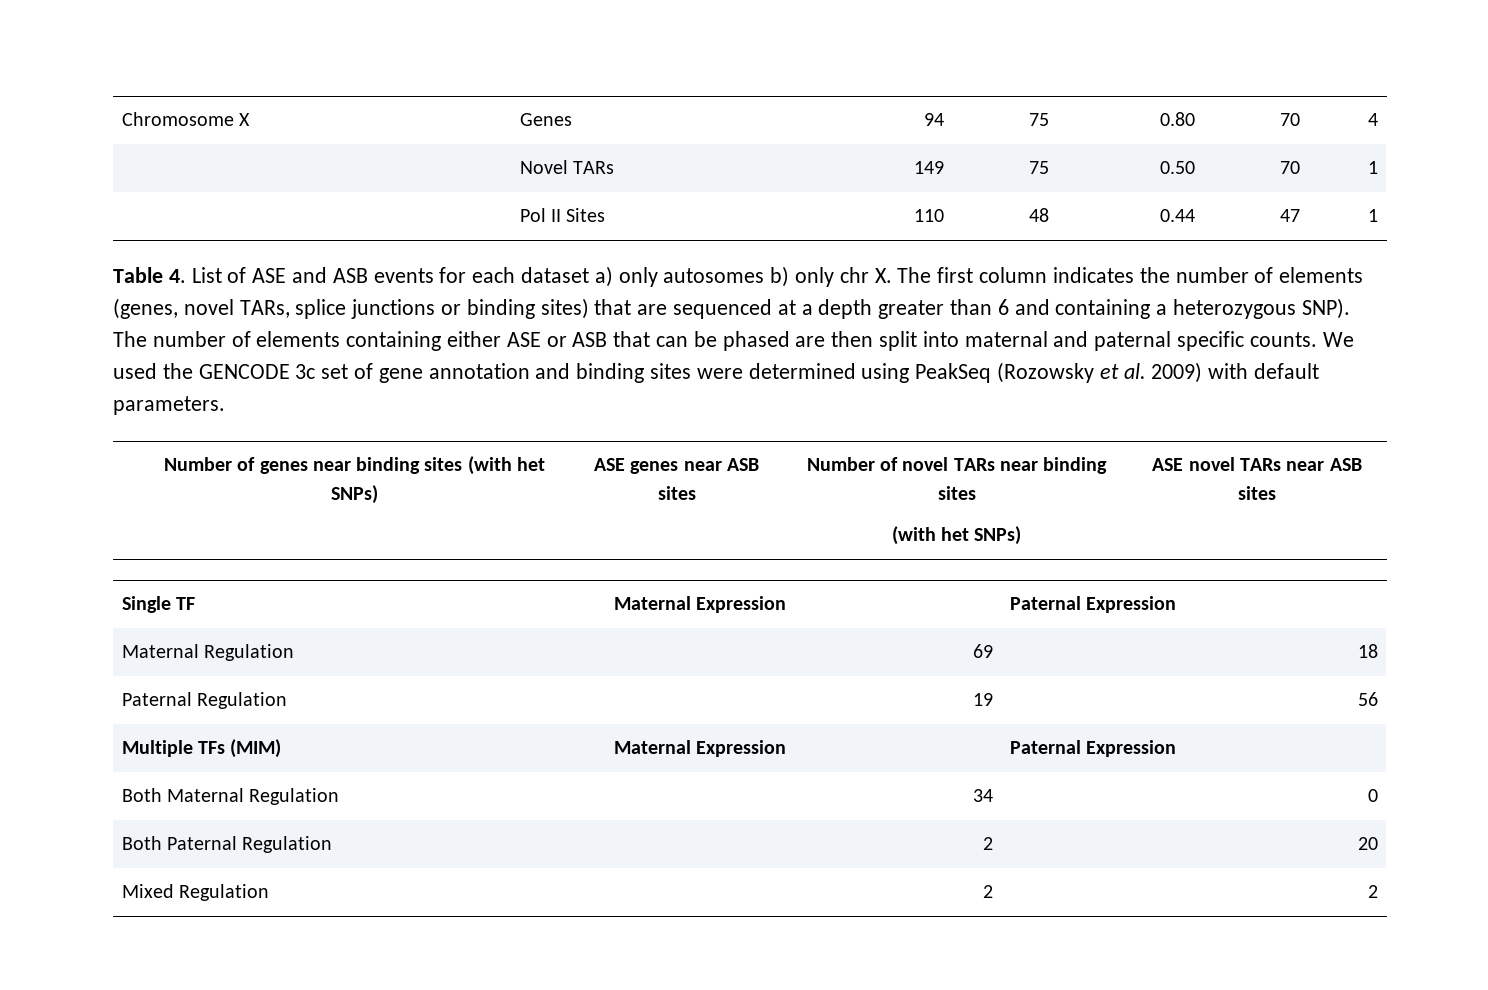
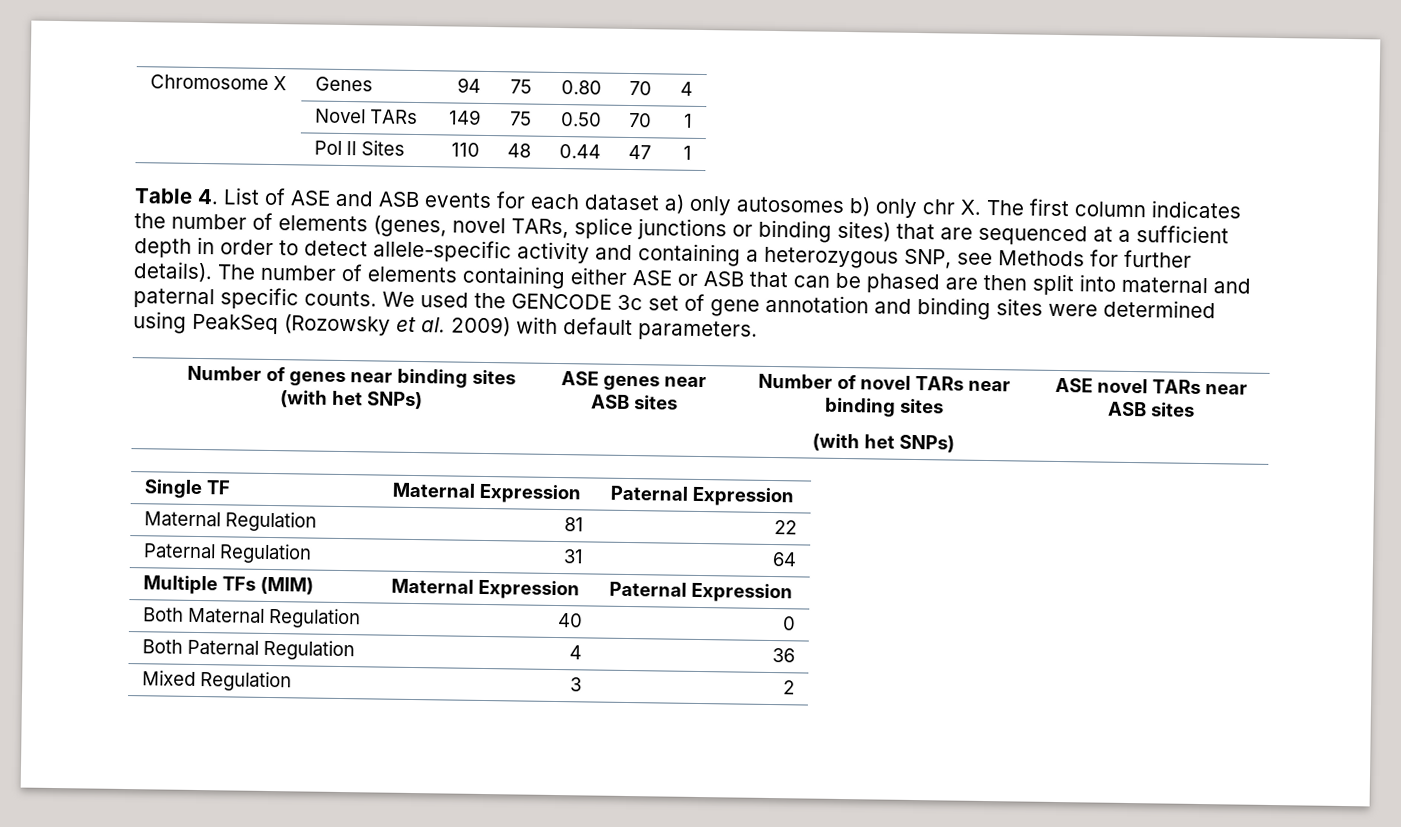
- Table 4. List of ASE and ASB events for each dataset a) only autosomes b) only chr X. The first column indicates the number of elements (genes, novel TARs, splice junctions or binding sites) that are sequenced at a depth greater than 6 and containing a heterozygous SNP).
+ Table 4. List of ASE and ASB events for each dataset a) only autosomes b) only chr X. The first column indicates the number of elements (genes, novel TARs, splice junctions or binding sites) that are sequenced at a sufficient depth in order to detect allele-specific activity and containing a heterozygous SNP, see Methods for further details).
- Maternal Regulation | 69 | 18
- Paternal Regulation | 19 | 56
+ Maternal Regulation | 81 | 22
+ Paternal Regulation | 31 | 64
- Both Maternal Regulation | 34 | 0
+ Both Maternal Regulation | 40 | 0
- Both Paternal Regulation | 2 | 20
+ Both Paternal Regulation | 4 | 36
- Mixed Regulation | 2 | 2
+ Mixed Regulation | 3 | 2

